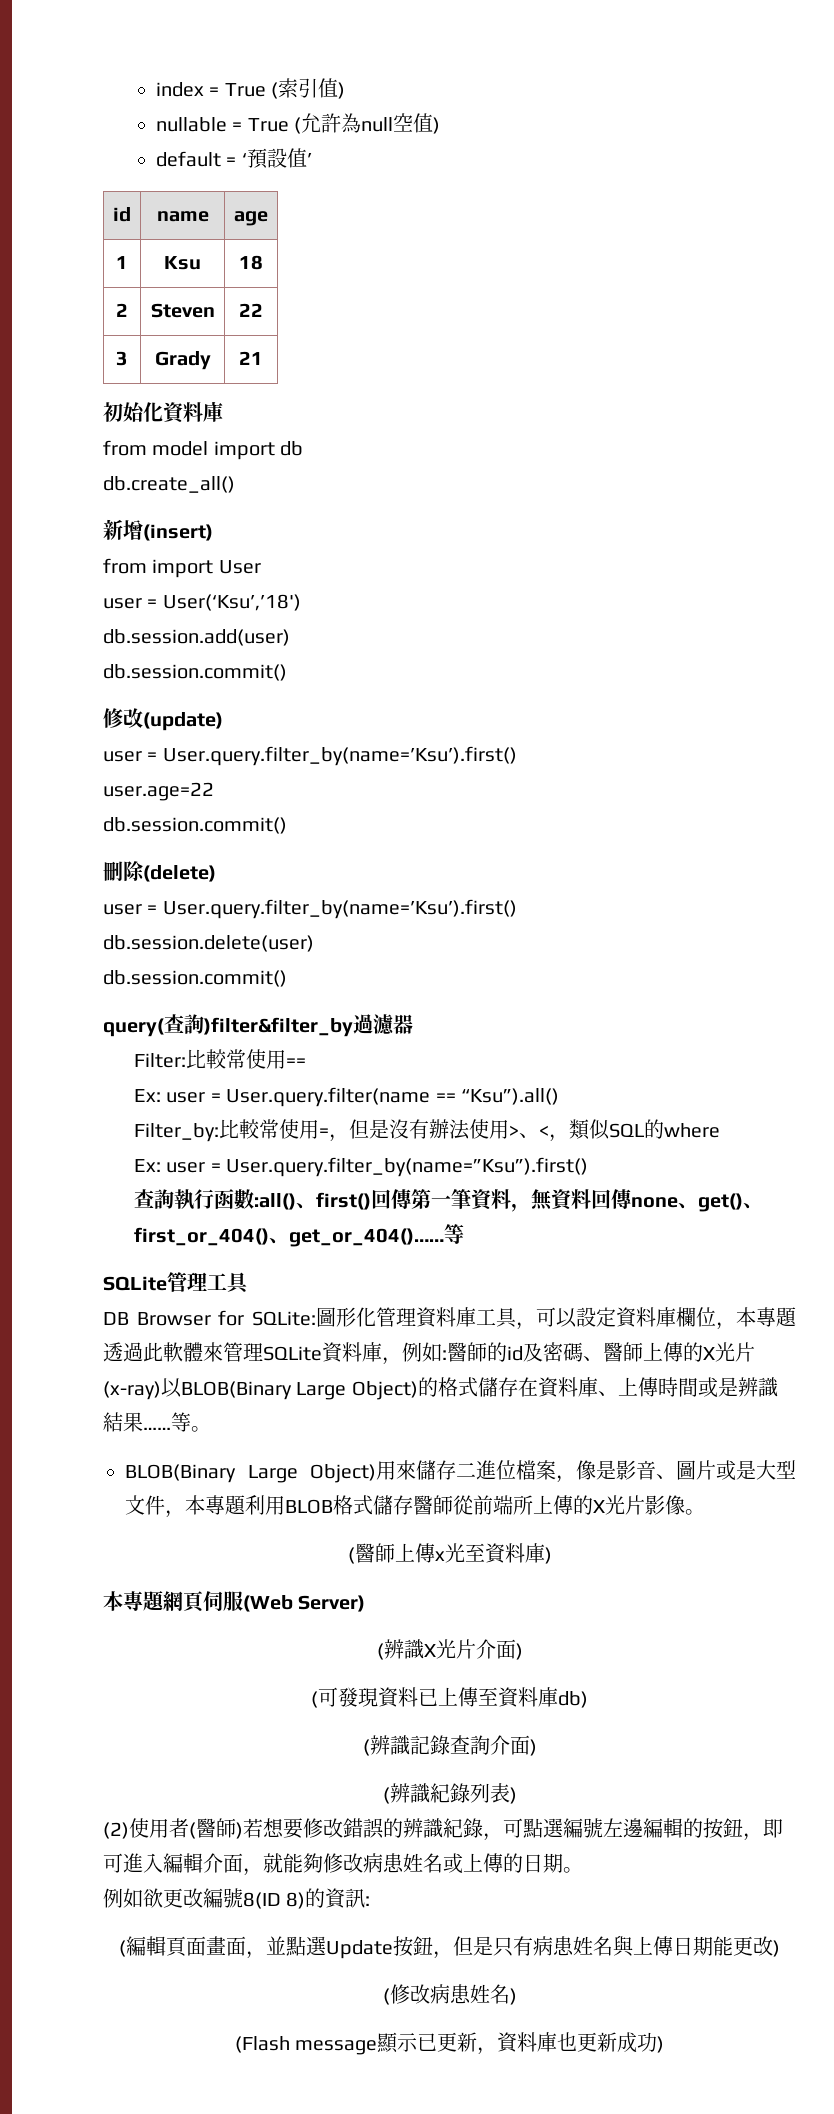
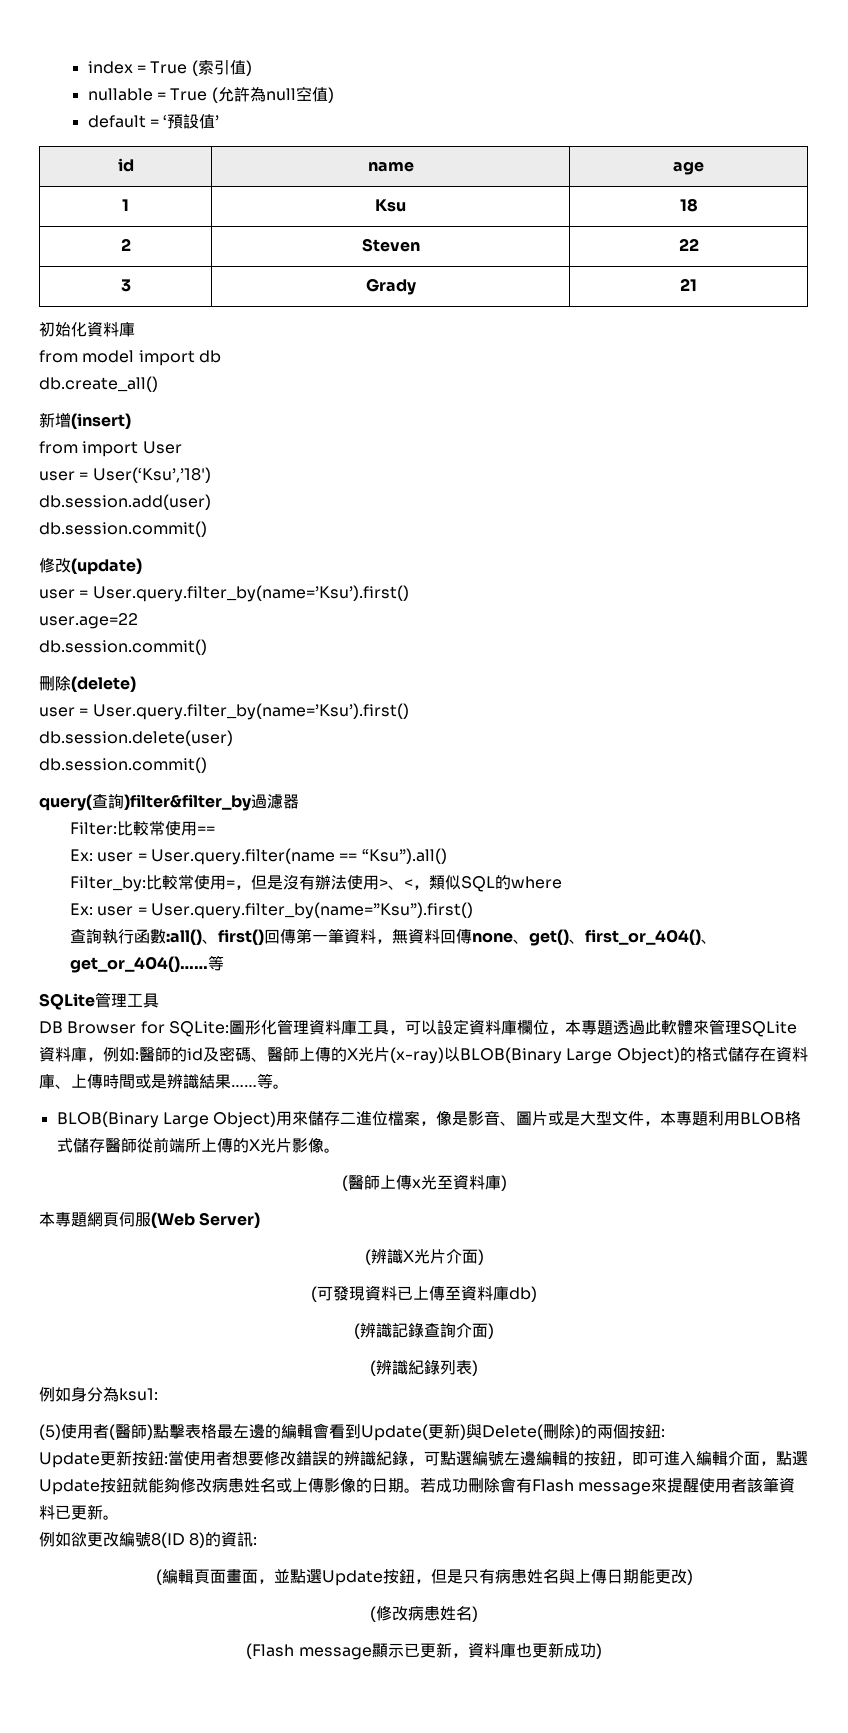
- (2)使用者(醫師)若想要修改錯誤的辨識紀錄，可點選編號左邊編輯的按鈕，即可進入編輯介面，就能夠修改病患姓名或上傳的日期。
+ 例如身分為ksu1:
+ (5)使用者(醫師)點擊表格最左邊的編輯會看到Update(更新)與Delete(刪除)的兩個按鈕:
+ Update更新按鈕:當使用者想要修改錯誤的辨識紀錄，可點選編號左邊編輯的按鈕，即可進入編輯介面，點選Update按鈕就能夠修改病患姓名或上傳影像的日期。若成功刪除會有Flash message來提醒使用者該筆資料已更新。

